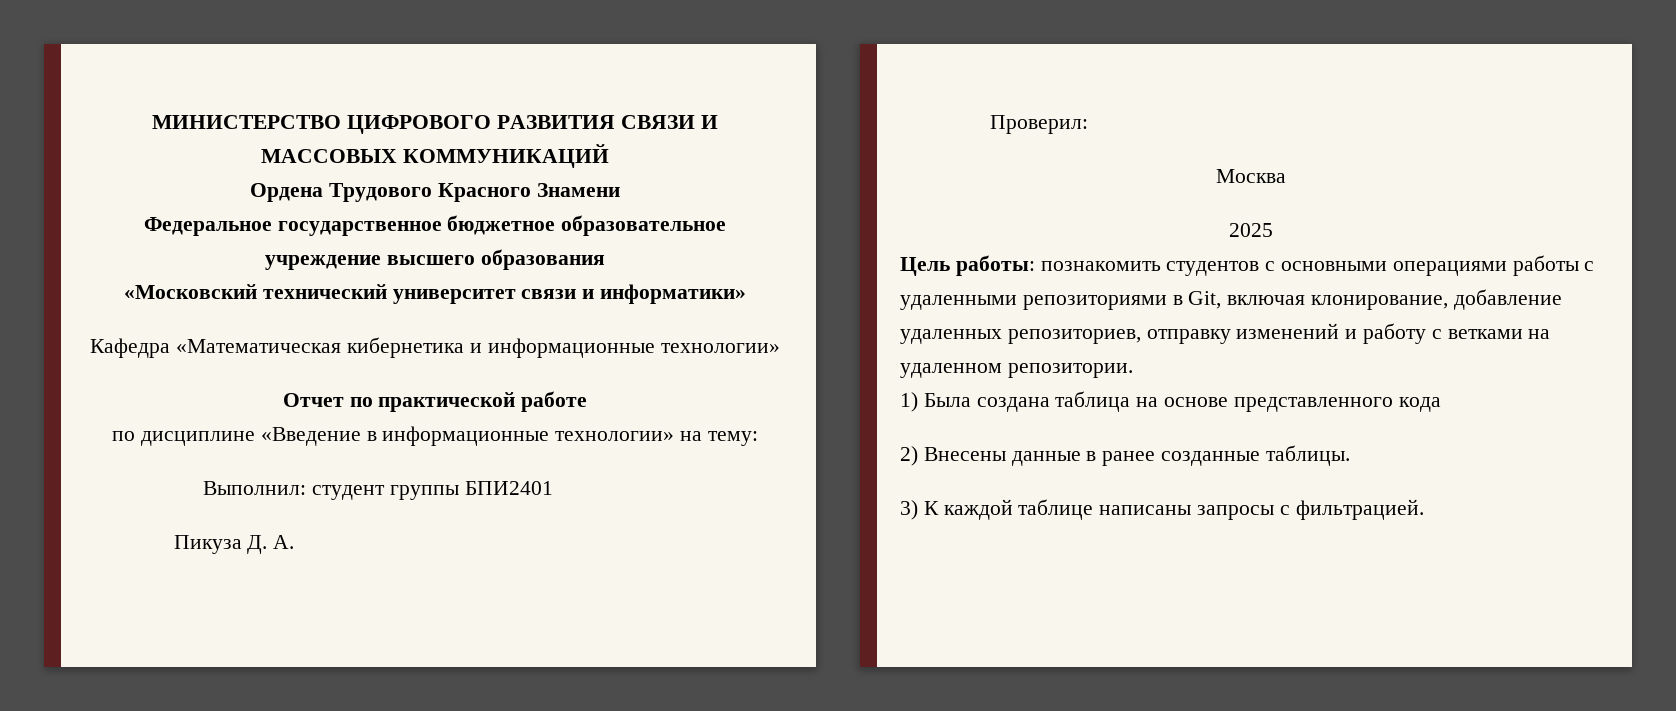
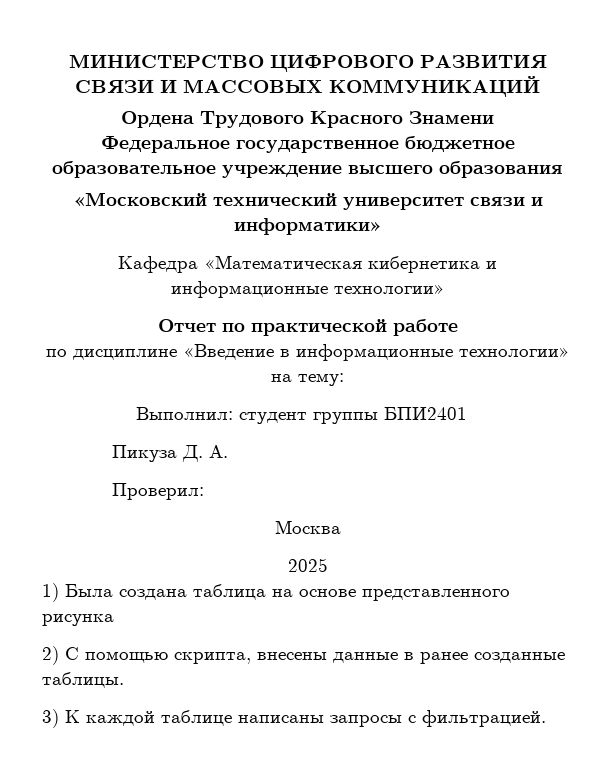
- Цель работы: познакомить студентов с основными операциями работы с удаленными репозиториями в Git, включая клонирование, добавление удаленных репозиториев, отправку изменений и работу с ветками на удаленном репозитории.
- 1) Была создана таблица на основе представленного кода
+ 1) Была создана таблица на основе представленного рисунка
- 2) Внесены данные в ранее созданные таблицы.
+ 2) С помощью скрипта, внесены данные в ранее созданные таблицы.

